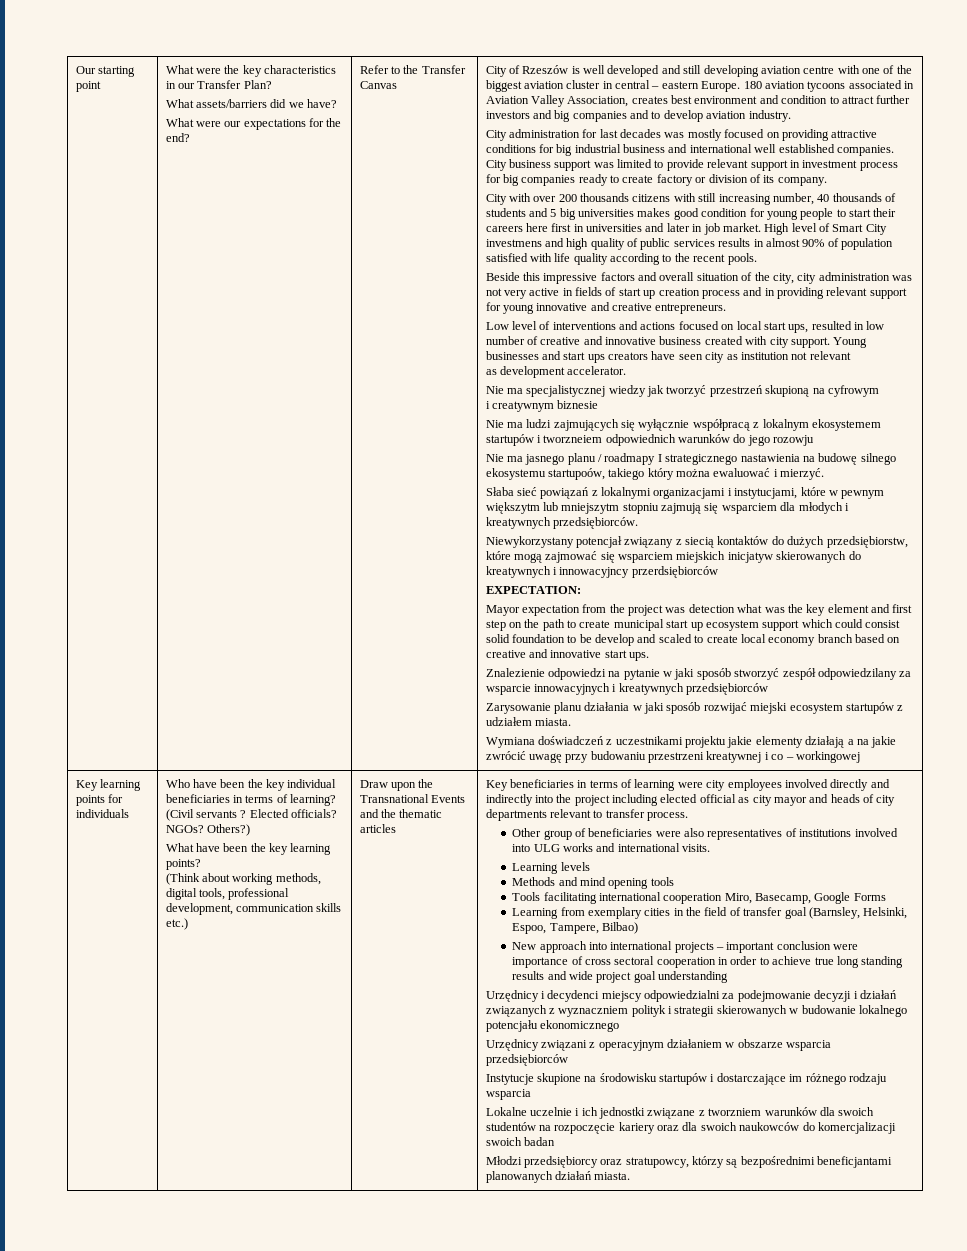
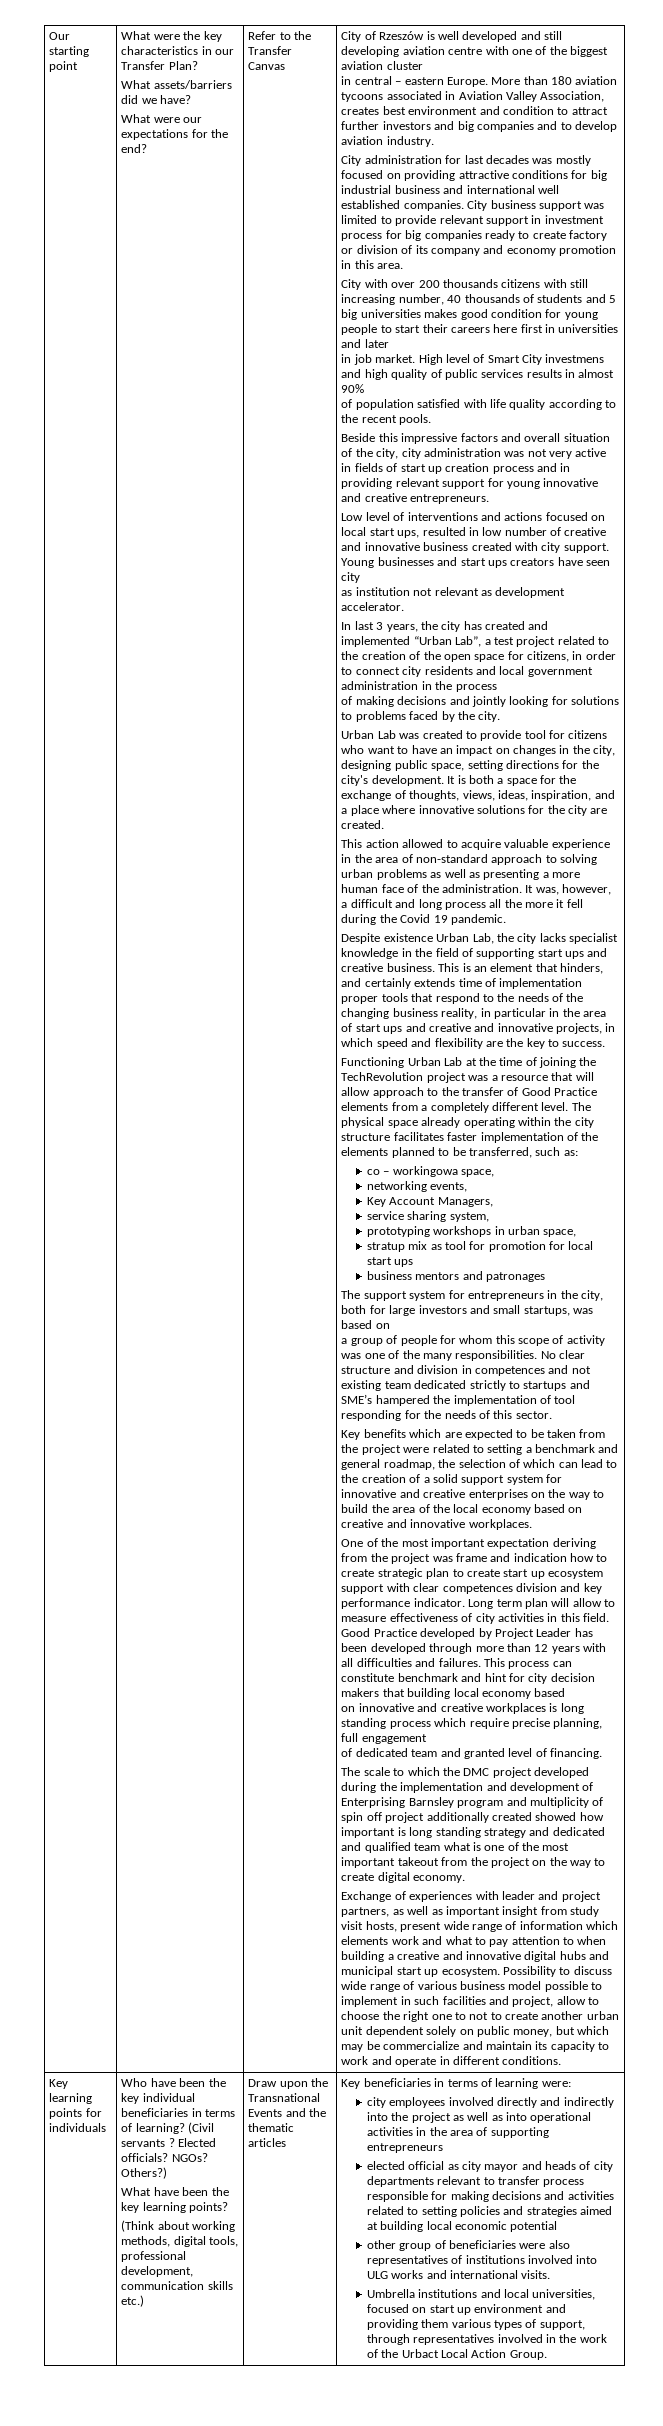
- City of Rzeszów is well developed and still developing aviation centre with one of the biggest aviation cluster in central – eastern Europe.
+ City of Rzeszów is well developed and still developing aviation centre with one of the biggest aviation cluster
+ in central – eastern Europe.
- 180 aviation tycoons associated in Aviation Valley Association, creates best environment and condition to attract further investors and big companies and to develop aviation industry.
+ More than 180 aviation tycoons associated in Aviation Valley Association, creates best environment and condition to attract further investors and big companies and to develop aviation industry.
- City business support was limited to provide relevant support in investment process for big companies ready to create factory or division of its company.
+ City business support was limited to provide relevant support in investment process for big companies ready to create factory or division of its company and economy promotion in this area.
- City with over 200 thousands citizens with still increasing number, 40 thousands of students and 5 big universities makes good condition for young people to start their careers here first in universities and later in job market.
+ City with over 200 thousands citizens with still increasing number, 40 thousands of students and 5 big universities makes good condition for young people to start their careers here first in universities and later
+ in job market.
- High level of Smart City investmens and high quality of public services results in almost 90% of population satisfied with life quality according to the recent pools.
+ High level of Smart City investmens and high quality of public services results in almost 90%
+ of population satisfied with life quality according to the recent pools.
- Young businesses and start ups creators have seen city as institution not relevant
- as development accelerator.
+ Young businesses and start ups creators have seen city
+ as institution not relevant as development accelerator.
- Nie ma specjalistycznej wiedzy jak tworzyć przestrzeń skupioną na cyfrowym
- i creatywnym biznesie
- Nie ma ludzi zajmujących się wyłącznie współpracą z lokalnym ekosystemem startupów i tworzneiem odpowiednich warunków do jego rozowju
- Nie ma jasnego planu / roadmapy I strategicznego nastawienia na budowę silnego ekosystemu startupoów, takiego który można ewaluować i mierzyć.
- Słaba sieć powiązań z lokalnymi organizacjami i instytucjami, które w pewnym większytm lub mniejszytm stopniu zajmują się wsparciem dla młodych i kreatywnych przedsiębiorców.
- Niewykorzystany potencjał związany z siecią kontaktów do dużych przedsiębiorstw, które mogą zajmować się wsparciem miejskich inicjatyw skierowanych do kreatywnych i innowacyjncy przerdsiębiorców
- EXPECTATION:
- Mayor expectation from the project was detection what was the key element and first step on the path to create municipal start up ecosystem support which could consist solid foundation to be develop and scaled to create local economy branch based on creative and innovative start ups.
- Znalezienie odpowiedzi na pytanie w jaki sposób stworzyć zespół odpowiedzilany za wsparcie innowacyjnych i kreatywnych przedsiębiorców
- Zarysowanie planu działania w jaki sposób rozwijać miejski ecosystem startupów z udziałem miasta.
- Wymiana doświadczeń z uczestnikami projektu jakie elementy działają a na jakie zwrócić uwagę przy budowaniu przestrzeni kreatywnej i co – workingowej
+ In last 3 years, the city has created and implemented “Urban Lab”, a test project related to the creation of the open space for citizens, in order to connect city residents and local government administration in the process
+ of making decisions and jointly looking for solutions to problems faced by the city.
+ Urban Lab was created to provide tool for citizens who want to have an impact on changes in the city, designing public space, setting directions for the city's development. It is both a space for the exchange of thoughts, views, ideas, inspiration, and a place where innovative solutions for the city are created.
+ This action allowed to acquire valuable experience in the area of non-standard approach to solving urban problems as well as presenting a more human face of the administration. It was, however, a difficult and long process all the more it fell during the Covid 19 pandemic.
+ Despite existence Urban Lab, the city lacks specialist knowledge in the field of supporting start ups and creative business. This is an element that hinders, and certainly extends time of implementation proper tools that respond to the needs of the changing business reality, in particular in the area of start ups and creative and innovative projects, in which speed and flexibility are the key to success.
+ Functioning Urban Lab at the time of joining the TechRevolution project was a resource that will allow approach to the transfer of Good Practice elements from a completely different level. The physical space already operating within the city structure facilitates faster implementation of the elements planned to be transferred, such as:
+ co – workingowa space,
+ networking events,
+ Key Account Managers,
+ service sharing system,
+ prototyping workshops in urban space,
+ stratup mix as tool for promotion for local start ups
+ business mentors and patronages
+ The support system for entrepreneurs in the city, both for large investors and small startups, was based on
+ a group of people for whom this scope of activity was one of the many responsibilities. No clear structure and division in competences and not existing team dedicated strictly to startups and SME’s hampered the implementation of tool responding for the needs of this sector.
+ Key benefits which are expected to be taken from the project were related to setting a benchmark and general roadmap, the selection of which can lead to the creation of a solid support system for innovative and creative enterprises on the way to build the area of the local economy based on creative and innovative workplaces.
+ One of the most important expectation deriving from the project was frame and indication how to create strategic plan to create start up ecosystem support with clear competences division and key performance indicator. Long term plan will allow to measure effectiveness of city activities in this field. Good Practice developed by Project Leader has been developed through more than 12 years with all difficulties and failures. This process can constitute benchmark and hint for city decision makers that building local economy based
+ on innovative and creative workplaces is long standing process which require precise planning, full engagement
+ of dedicated team and granted level of financing.
+ The scale to which the DMC project developed during the implementation and development of Enterprising Barnsley program and multiplicity of spin off project additionally created showed how important is long standing strategy and dedicated and qualified team what is one of the most important takeout from the project on the way to create digital economy.
+ Exchange of experiences with leader and project partners, as well as important insight from study visit hosts, present wide range of information which elements work and what to pay attention to when building a creative and innovative digital hubs and municipal start up ecosystem. Possibility to discuss wide range of various business model possible to implement in such facilities and project, allow to choose the right one to not to create another urban unit dependent solely on public money, but which may be commercialize and maintain its capacity to work and operate in different conditions.
- Key beneficiaries in terms of learning were city employees involved directly and indirectly into the project including elected official as city mayor and heads of city departments relevant to transfer process.
- Other group of beneficiaries were also representatives of institutions involved into ULG works and international visits.
+ Key beneficiaries in terms of learning were:
+ city employees involved directly and indirectly into the project as well as into operational activities in the area of supporting entrepreneurs
+ elected official as city mayor and heads of city departments relevant to transfer process responsible for making decisions and activities related to setting policies and strategies aimed at building local economic potential
+ other group of beneficiaries were also representatives of institutions involved into ULG works and international visits.
- Learning levels
- Methods and mind opening tools
- Tools facilitating international cooperation Miro, Basecamp, Google Forms
- Learning from exemplary cities in the field of transfer goal (Barnsley, Helsinki, Espoo, Tampere, Bilbao)
- New approach into international projects – important conclusion were importance of cross sectoral cooperation in order to achieve true long standing results and wide project goal understanding
- Urzędnicy i decydenci miejscy odpowiedzialni za podejmowanie decyzji i działań związanych z wyznaczniem polityk i strategii skierowanych w budowanie lokalnego potencjału ekonomicznego
- Urzędnicy związani z operacyjnym działaniem w obszarze wsparcia przedsiębiorców
- Instytucje skupione na środowisku startupów i dostarczające im różnego rodzaju wsparcia
- Lokalne uczelnie i ich jednostki związane z tworzniem warunków dla swoich studentów na rozpoczęcie kariery oraz dla swoich naukowców do komercjalizacji swoich badan
- Młodzi przedsiębiorcy oraz stratupowcy, którzy są bezpośrednimi beneficjantami planowanych działań miasta.
+ Umbrella institutions and local universities, focused on start up environment and providing them various types of support, through representatives involved in the work of the Urbact Local Action Group.

